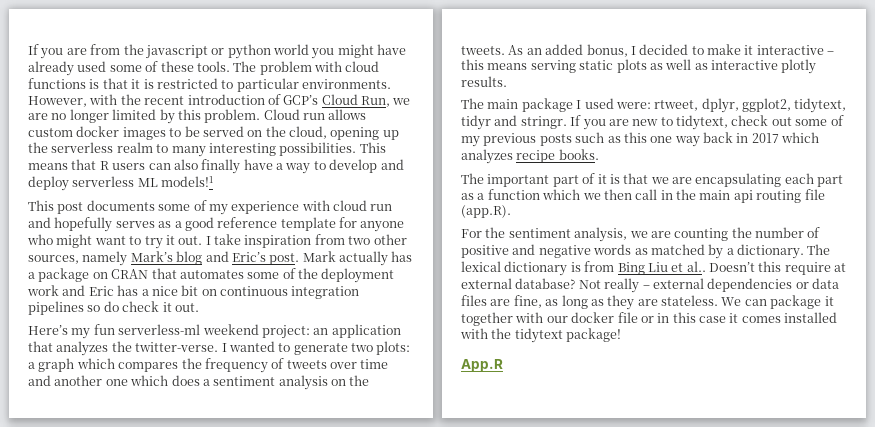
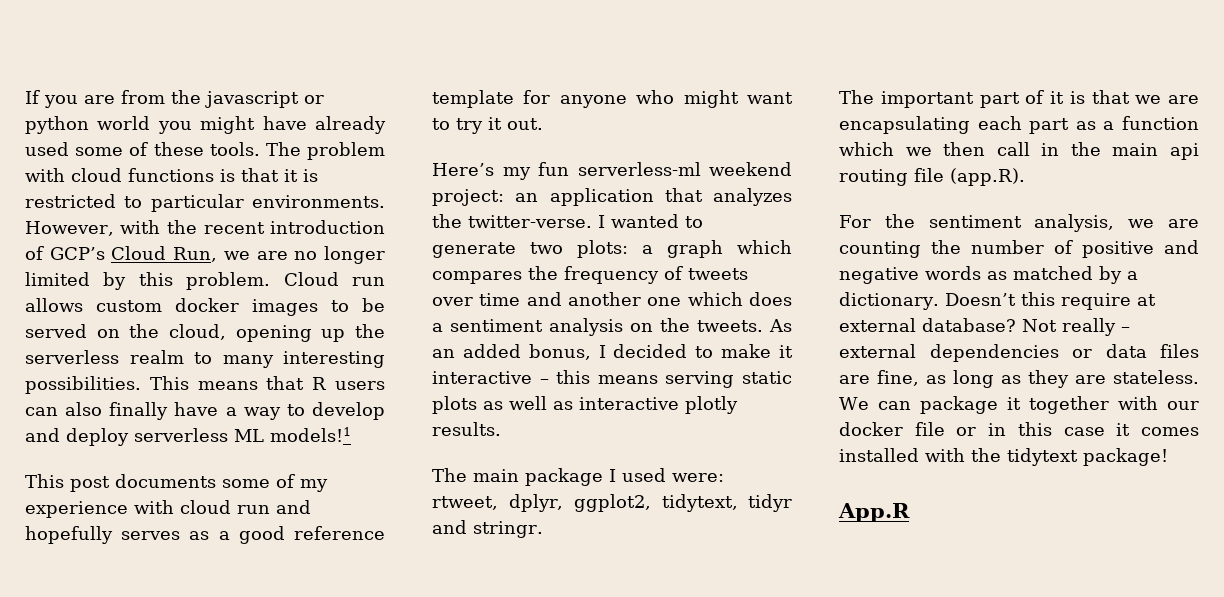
- I take inspiration from two other sources, namely Mark’s blog and Eric’s post. Mark actually has a package on CRAN that automates some of the deployment work and Eric has a nice bit on continuous integration pipelines so do check it out.
- If you are new to tidytext, check out some of my previous posts such as this one way back in 2017 which analyzes recipe books.
- The lexical dictionary is from Bing Liu et al..

